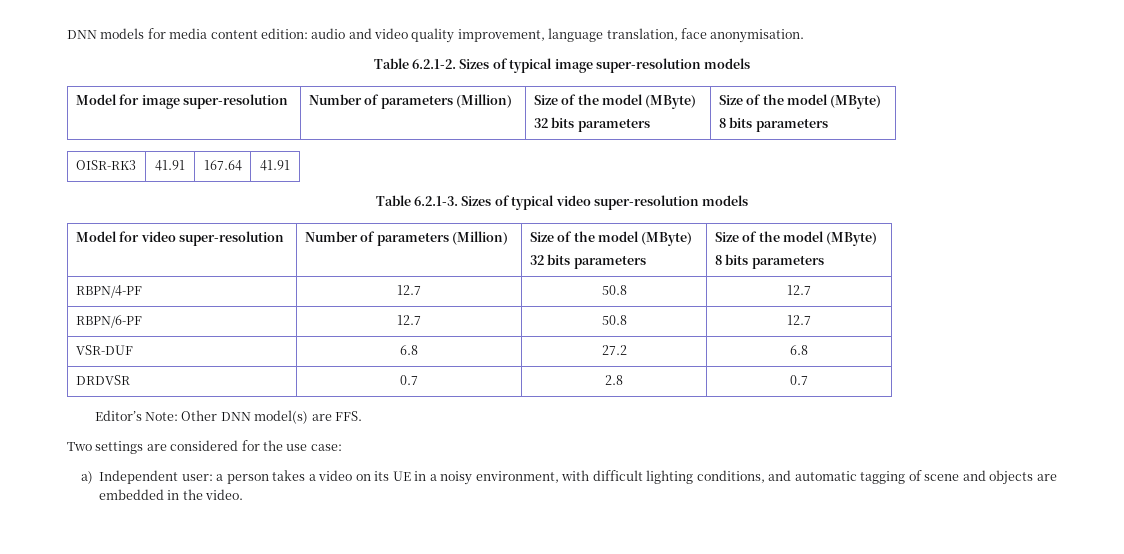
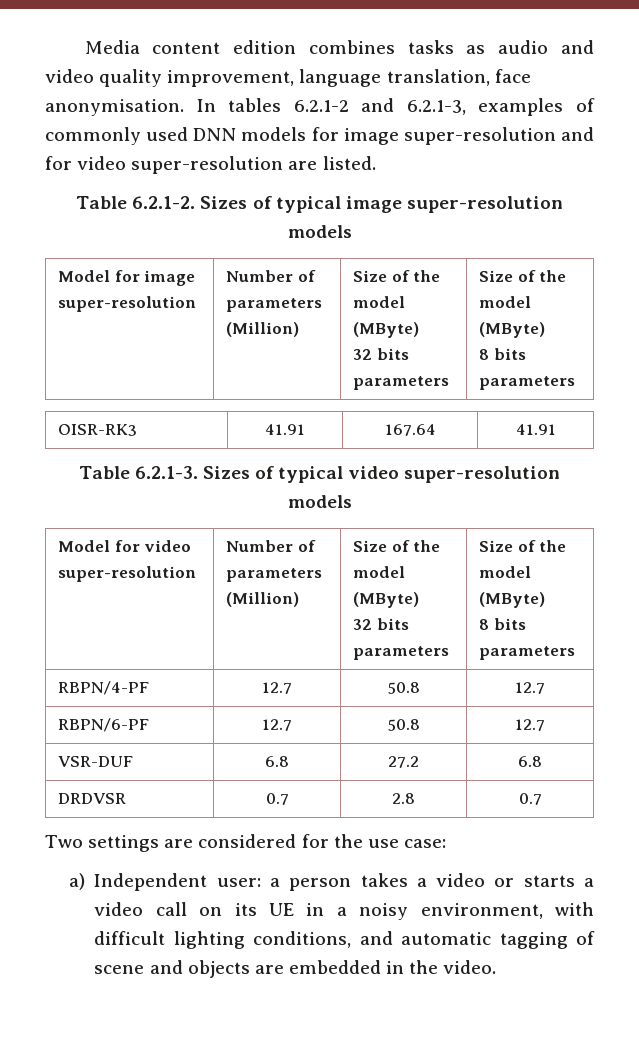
- DNN models for media content edition: audio and video quality improvement, language translation, face anonymisation.
+ Media content edition combines tasks as audio and video quality improvement, language translation, face anonymisation. In tables 6.2.1-2 and 6.2.1-3, examples of commonly used DNN models for image super-resolution and for video super-resolution are listed.
- Editor’s Note: Other DNN model(s) are FFS.
- a) Independent user: a person takes a video on its UE in a noisy environment, with difficult lighting conditions, and automatic tagging of scene and objects are embedded in the video.
+ a) Independent user: a person takes a video or starts a video call on its UE in a noisy environment, with difficult lighting conditions, and automatic tagging of scene and objects are embedded in the video.

